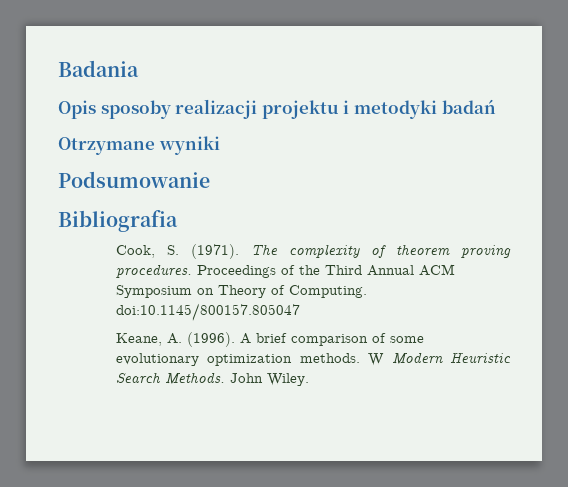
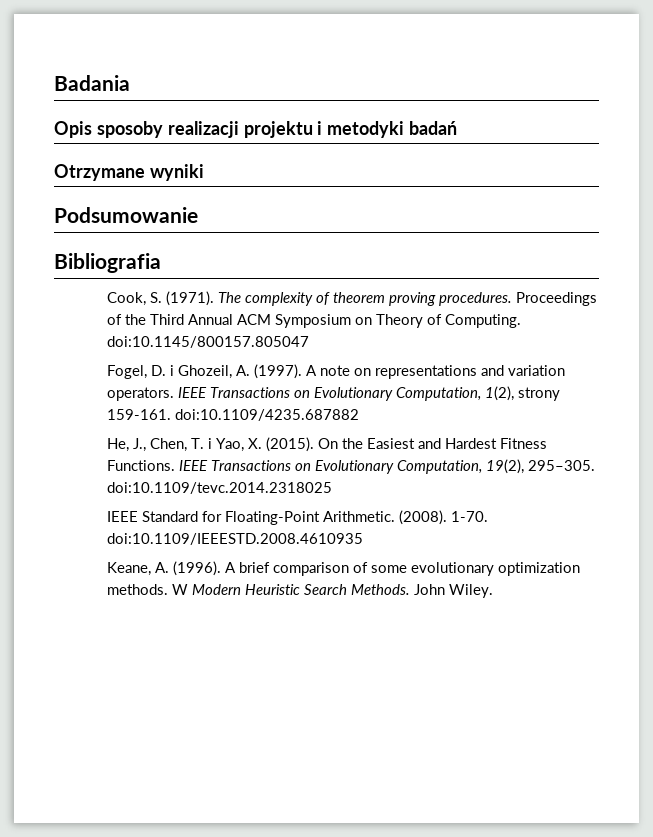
+ Fogel, D. i Ghozeil, A. (1997). A note on representations and variation operators. IEEE Transactions on Evolutionary Computation, 1(2), strony 159-161. doi:10.1109/4235.687882
+ He, J., Chen, T. i Yao, X. (2015). On the Easiest and Hardest Fitness Functions. IEEE Transactions on Evolutionary Computation, 19(2), 295–305. doi:10.1109/tevc.2014.2318025
+ IEEE Standard for Floating-Point Arithmetic. (2008). 1-70. doi:10.1109/IEEESTD.2008.4610935

